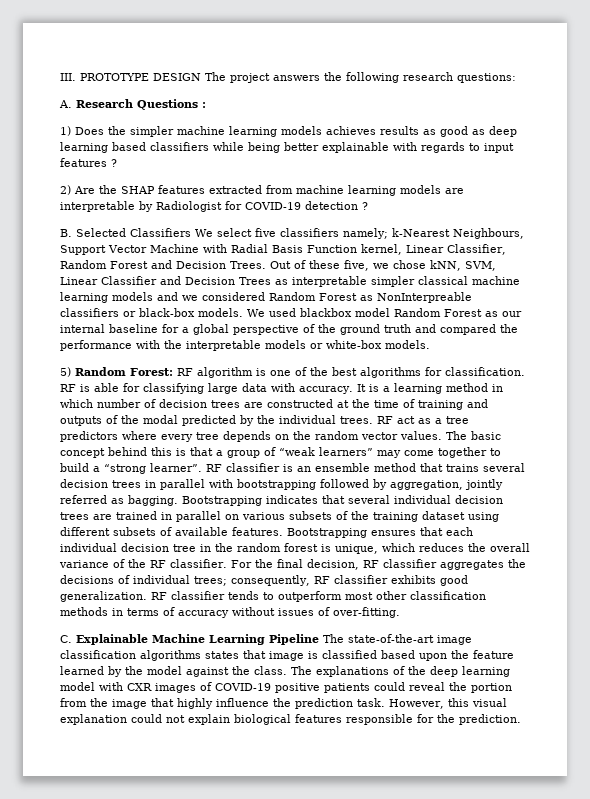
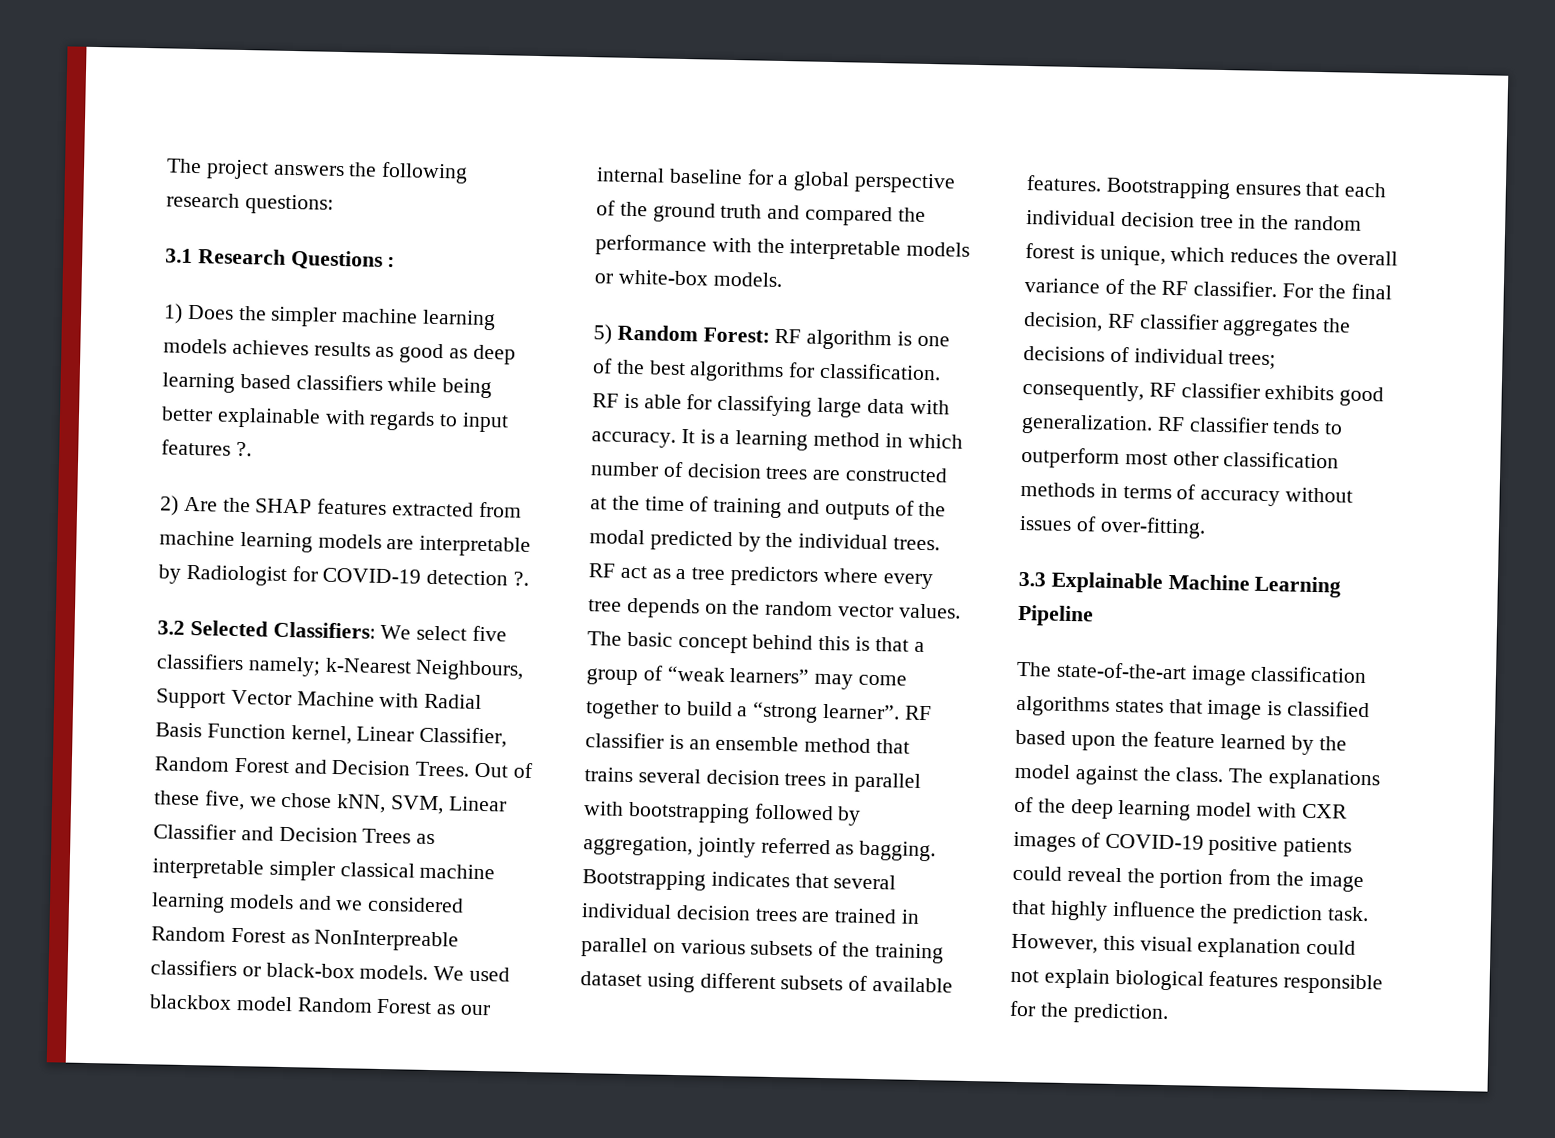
- III. PROTOTYPE DESIGN The project answers the following research questions:
+ The project answers the following research questions:
- A. Research Questions :
+ 3.1 Research Questions :
- 1) Does the simpler machine learning models achieves results as good as deep learning based classifiers while being better explainable with regards to input features ?
+ 1) Does the simpler machine learning models achieves results as good as deep learning based classifiers while being better explainable with regards to input features ?.
- 2) Are the SHAP features extracted from machine learning models are interpretable by Radiologist for COVID-19 detection ?
- B. Selected Classifiers We select five classifiers namely; k-Nearest Neighbours, Support Vector Machine with Radial Basis Function kernel, Linear Classifier, Random Forest and Decision Trees.
+ 2) Are the SHAP features extracted from machine learning models are interpretable by Radiologist for COVID-19 detection ?.
+ 3.2 Selected Classifiers: We select five classifiers namely; k-Nearest Neighbours, Support Vector Machine with Radial Basis Function kernel, Linear Classifier, Random Forest and Decision Trees.
- C. Explainable Machine Learning Pipeline The state-of-the-art image classification algorithms states that image is classified based upon the feature learned by the model against the class.
+ 3.3 Explainable Machine Learning Pipeline
+ The state-of-the-art image classification algorithms states that image is classified based upon the feature learned by the model against the class.

